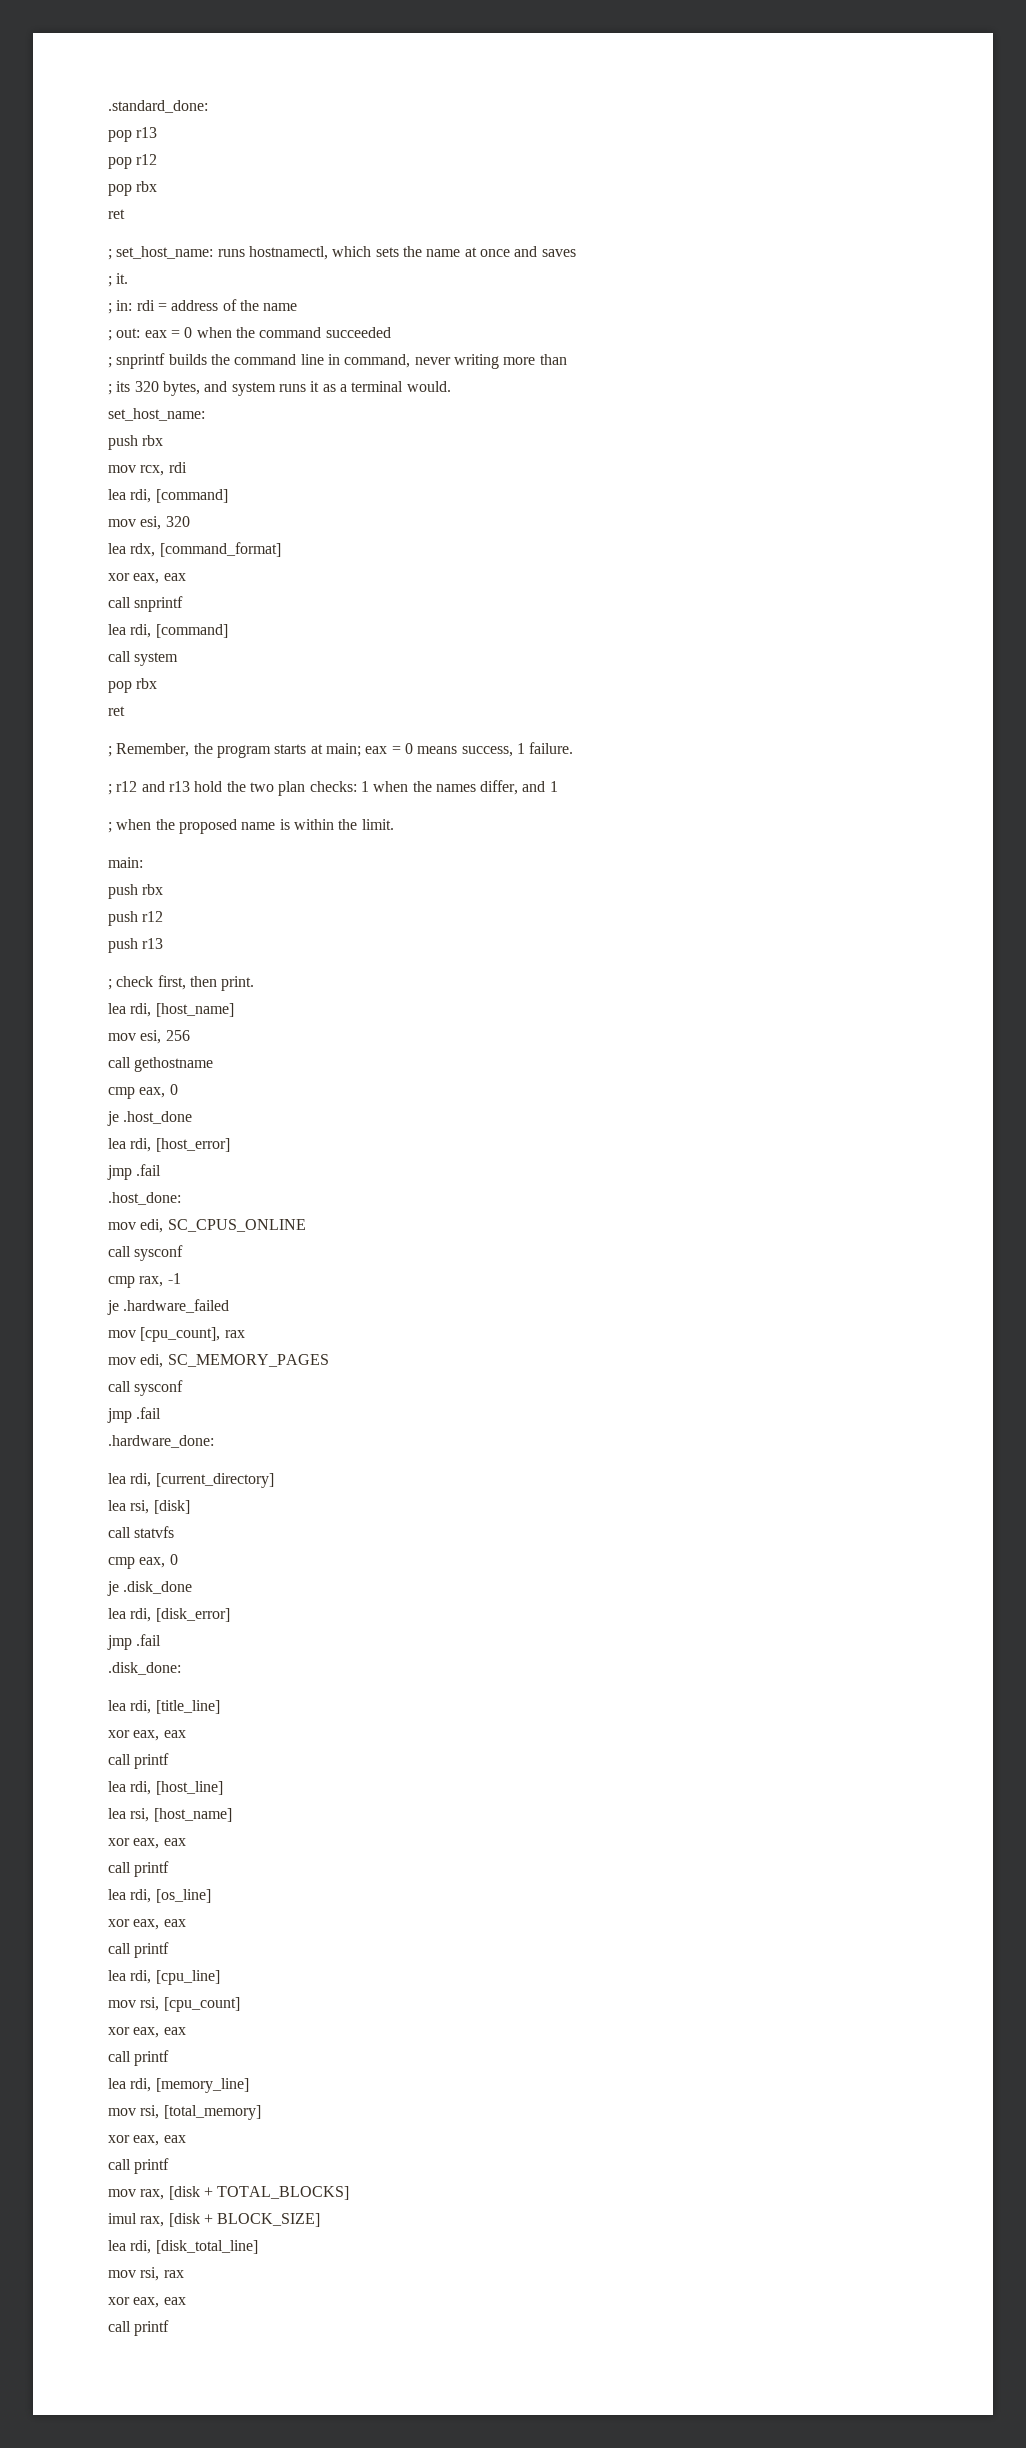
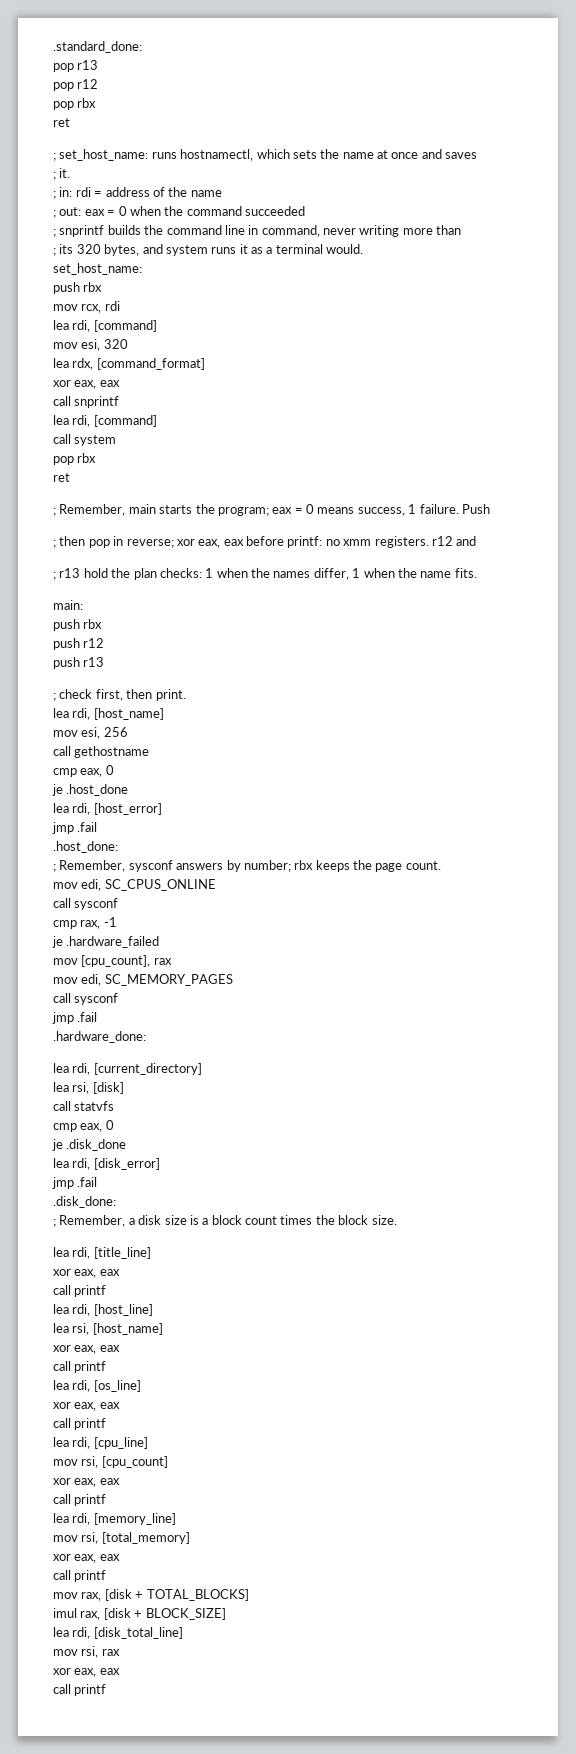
- ; Remember, the program starts at main; eax = 0 means success, 1 failure.
- ; r12 and r13 hold the two plan checks: 1 when the names differ, and 1
- ; when the proposed name is within the limit.
+ ; Remember, main starts the program; eax = 0 means success, 1 failure. Push
+ ; then pop in reverse; xor eax, eax before printf: no xmm registers. r12 and
+ ; r13 hold the plan checks: 1 when the names differ, 1 when the name fits.
+ ; Remember, sysconf answers by number; rbx keeps the page count.
+ ; Remember, a disk size is a block count times the block size.

